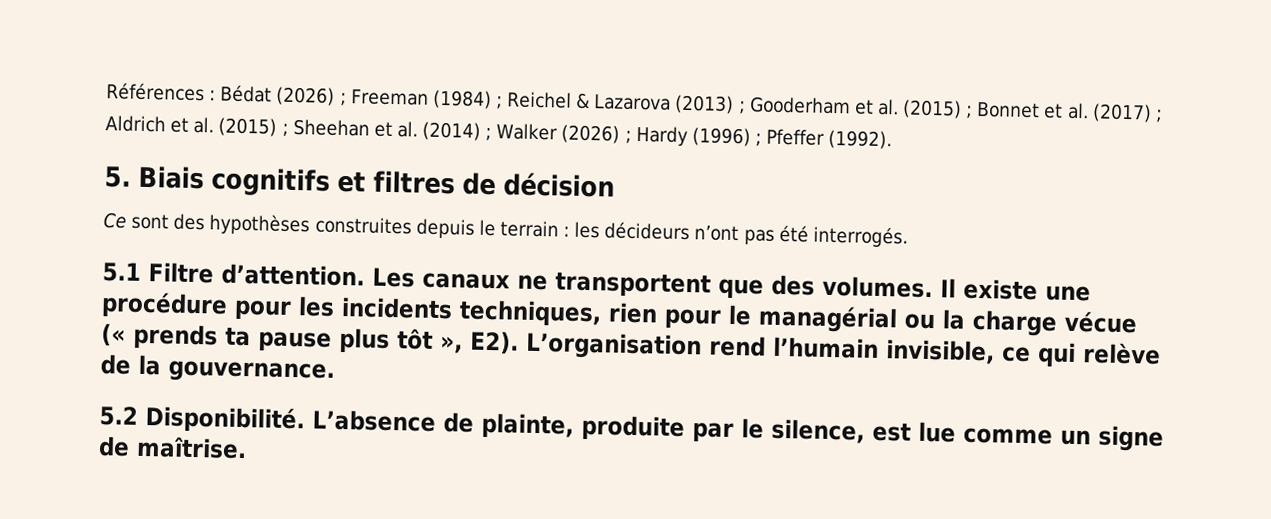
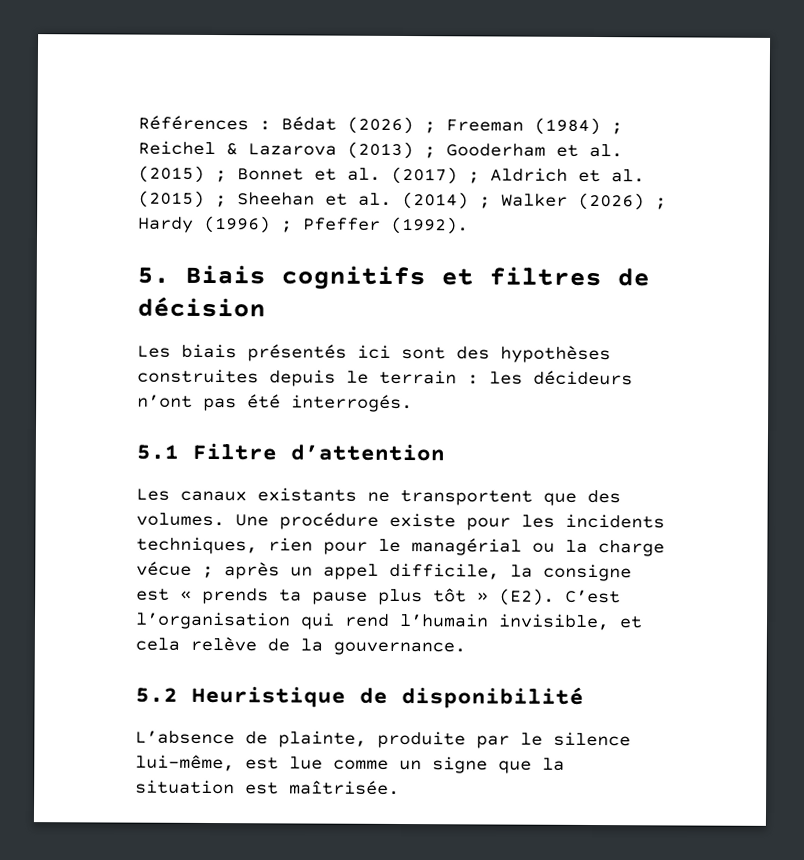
- Ce sont des hypothèses construites depuis le terrain : les décideurs n’ont pas été interrogés.
+ Les biais présentés ici sont des hypothèses construites depuis le terrain : les décideurs n’ont pas été interrogés.
- 5.1 Filtre d’attention. Les canaux ne transportent que des volumes.
+ 5.1 Filtre d’attention
+ Les canaux existants ne transportent que des volumes.
- Il existe une procédure pour les incidents techniques, rien pour le managérial ou la charge vécue (« prends ta pause plus tôt », E2). L’organisation rend l’humain invisible, ce qui relève de la gouvernance.
+ Une procédure existe pour les incidents techniques, rien pour le managérial ou la charge vécue ; après un appel difficile, la consigne est « prends ta pause plus tôt » (E2). C’est l’organisation qui rend l’humain invisible, et cela relève de la gouvernance.
- 5.2 Disponibilité. L’absence de plainte, produite par le silence, est lue comme un signe de maîtrise.
+ 5.2 Heuristique de disponibilité
+ L’absence de plainte, produite par le silence lui-même, est lue comme un signe que la situation est maîtrisée.

